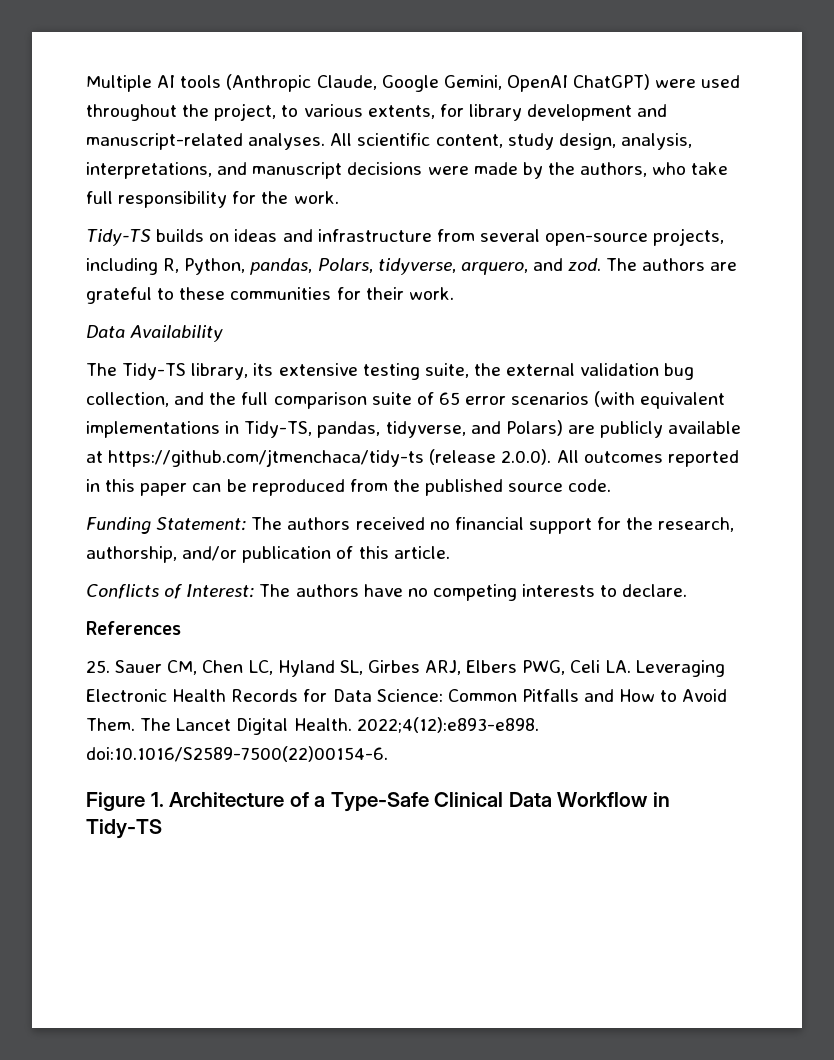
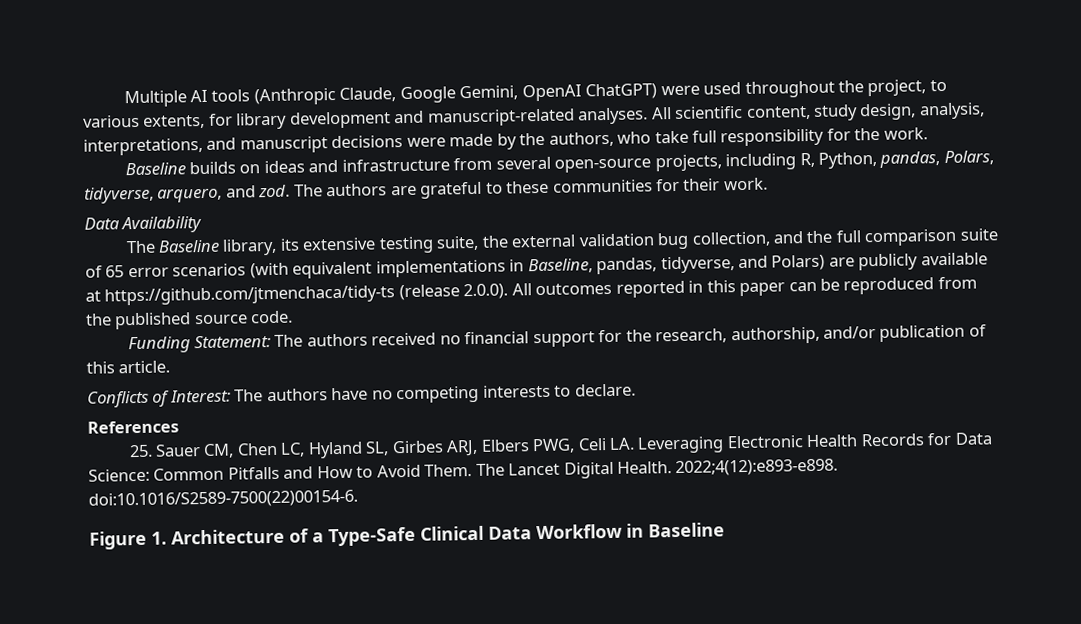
- Tidy-TS builds on ideas and infrastructure from several open-source projects, including R, Python, pandas, Polars, tidyverse, arquero, and zod.
+ Baseline builds on ideas and infrastructure from several open-source projects, including R, Python, pandas, Polars, tidyverse, arquero, and zod.
- The Tidy-TS library, its extensive testing suite, the external validation bug collection, and the full comparison suite of 65 error scenarios (with equivalent implementations in Tidy-TS, pandas, tidyverse, and Polars) are publicly available at https://github.com/jtmenchaca/tidy-ts (release 2.0.0). All outcomes reported in this paper can be reproduced from the published source code.
+ The Baseline library, its extensive testing suite, the external validation bug collection, and the full comparison suite of 65 error scenarios (with equivalent implementations in Baseline, pandas, tidyverse, and Polars) are publicly available at https://github.com/jtmenchaca/tidy-ts (release 2.0.0). All outcomes reported in this paper can be reproduced from the published source code.
- Figure 1. Architecture of a Type-Safe Clinical Data Workflow in Tidy-TS
+ Figure 1. Architecture of a Type-Safe Clinical Data Workflow in Baseline

